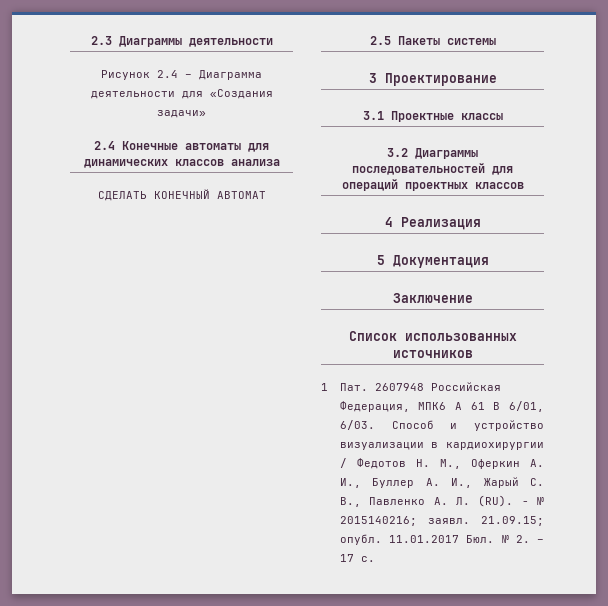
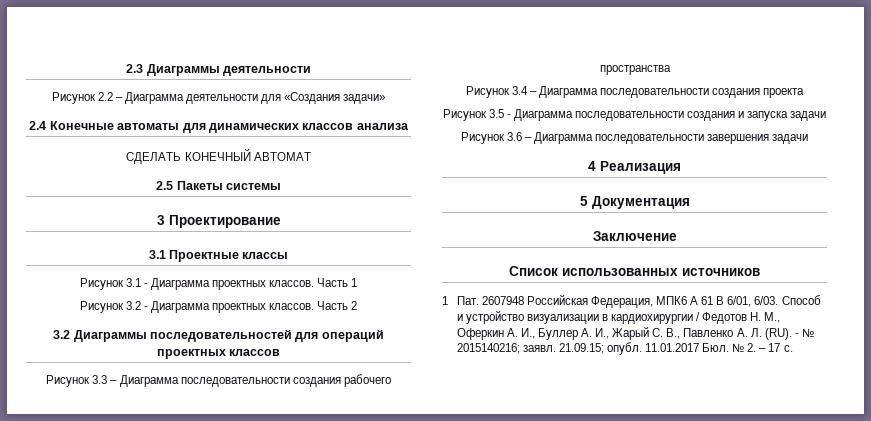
- Рисунок 2.4 – Диаграмма деятельности для «Создания задачи»
+ Рисунок 2.2 – Диаграмма деятельности для «Создания задачи»
+ Рисунок 3.1 - Диаграмма проектных классов. Часть 1
+ Рисунок 3.2 - Диаграмма проектных классов. Часть 2
+ Рисунок 3.3 – Диаграмма последовательности создания рабочего пространства
+ Рисунок 3.4 – Диаграмма последовательности создания проекта
+ Рисунок 3.5 - Диаграмма последовательности создания и запуска задачи
+ Рисунок 3.6 – Диаграмма последовательности завершения задачи

